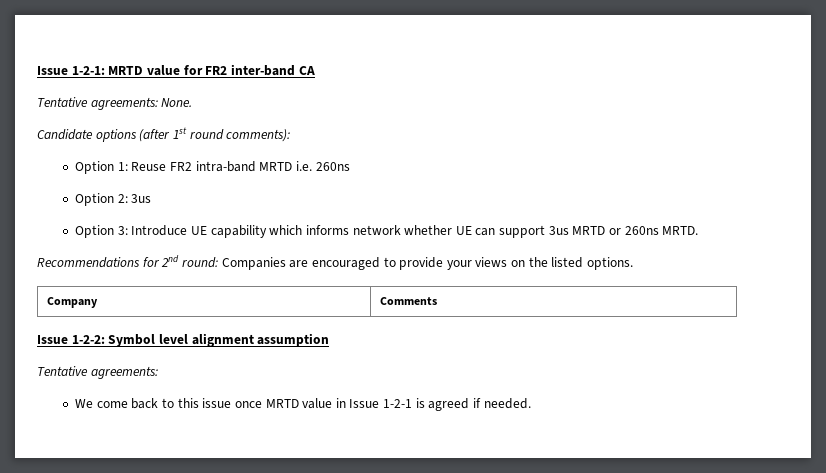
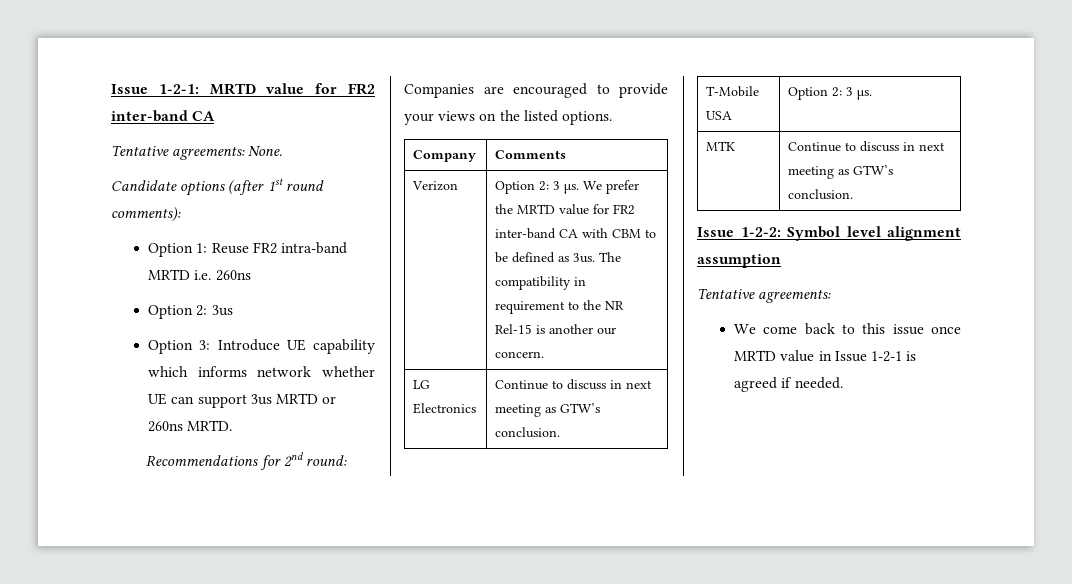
+ Verizon | Option 2: 3 µs. We prefer the MRTD value for FR2 inter-band CA with CBM to be defined as 3us. The compatibility in requirement to the NR Rel-15 is another our concern.
+ LG Electronics | Continue to discuss in next meeting as GTW’s conclusion.
+ T-Mobile USA | Option 2: 3 µs.
+ MTK | Continue to discuss in next meeting as GTW’s conclusion.

